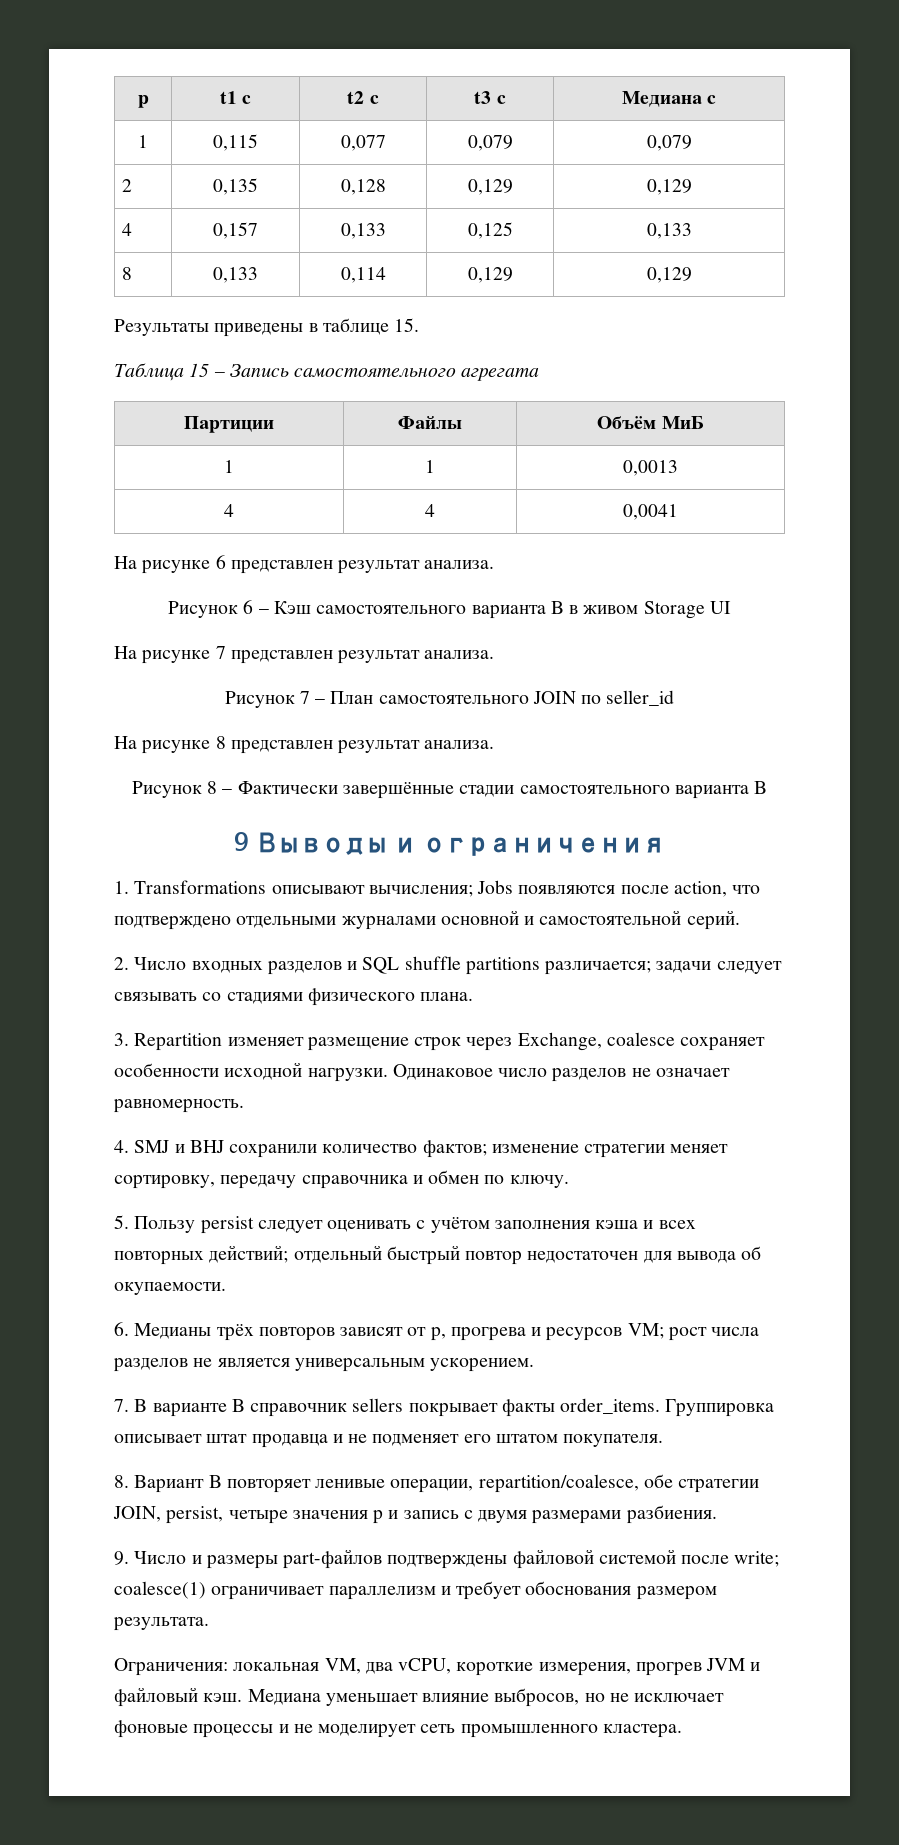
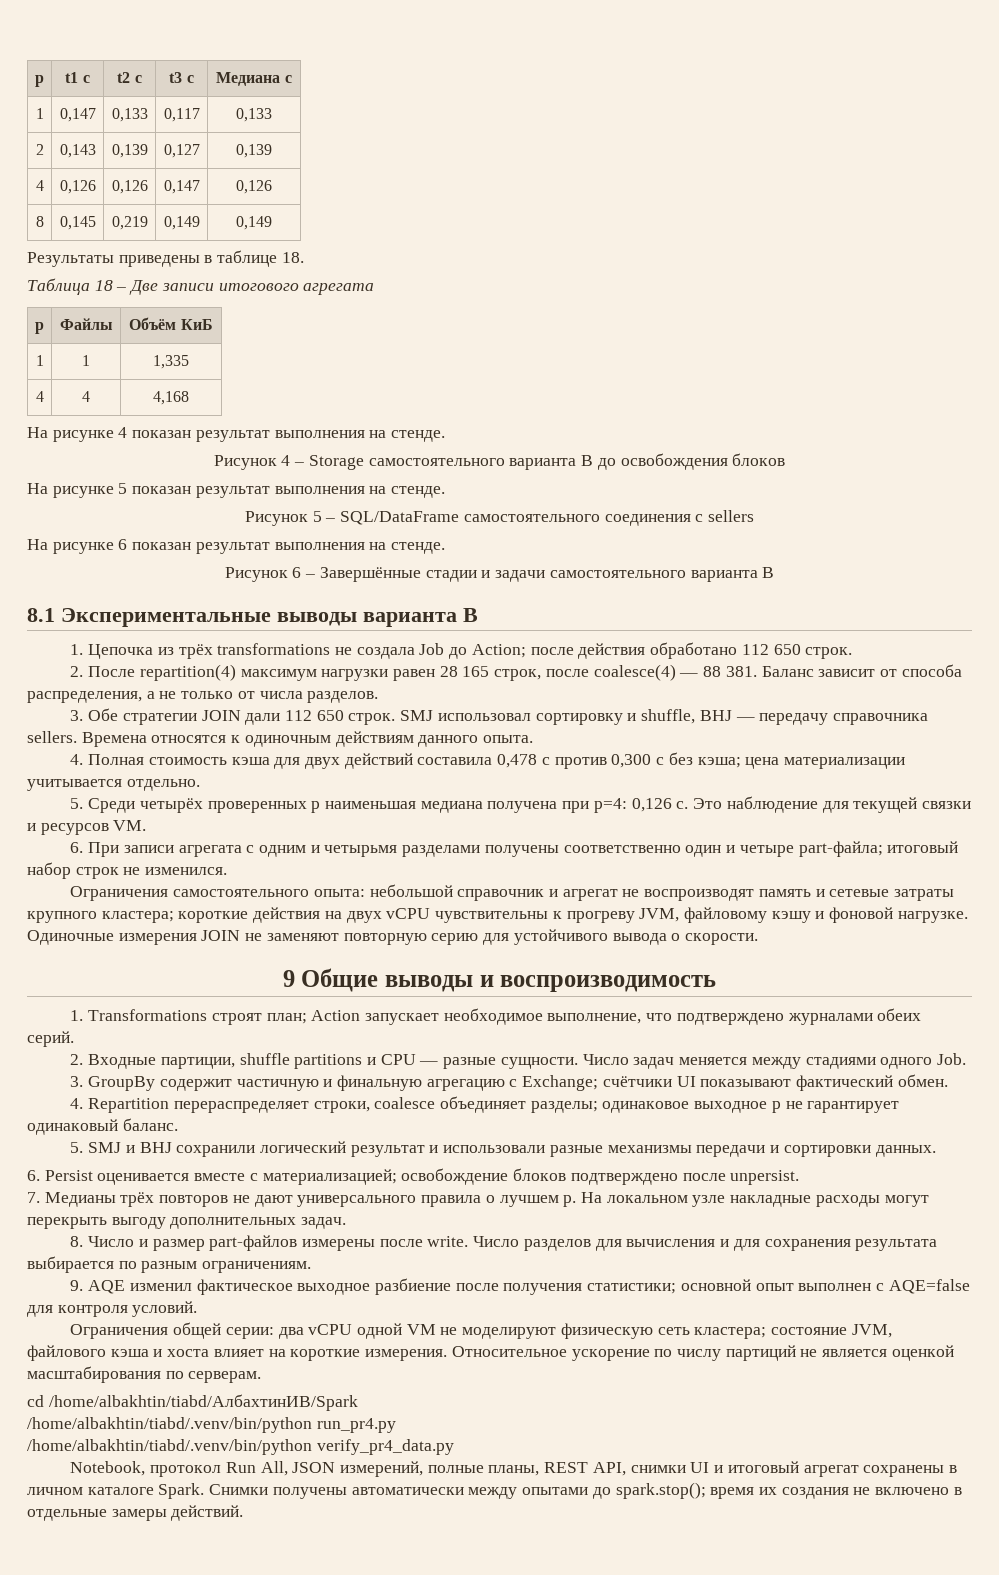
- 1 | 0,115 | 0,077 | 0,079 | 0,079
- 2 | 0,135 | 0,128 | 0,129 | 0,129
- 4 | 0,157 | 0,133 | 0,125 | 0,133
- 8 | 0,133 | 0,114 | 0,129 | 0,129
+ 1 | 0,147 | 0,133 | 0,117 | 0,133
+ 2 | 0,143 | 0,139 | 0,127 | 0,139
+ 4 | 0,126 | 0,126 | 0,147 | 0,126
+ 8 | 0,145 | 0,219 | 0,149 | 0,149
- Результаты приведены в таблице 15.
+ Результаты приведены в таблице 18.
- Таблица 15 – Запись самостоятельного агрегата
+ Таблица 18 – Две записи итогового агрегата
- Партиции | Файлы | Объём МиБ
+ p | Файлы | Объём КиБ
- 1 | 1 | 0,0013
+ 1 | 1 | 1,335
- 4 | 4 | 0,0041
- На рисунке 6 представлен результат анализа.
- Рисунок 6 – Кэш самостоятельного варианта B в живом Storage UI
- На рисунке 7 представлен результат анализа.
- Рисунок 7 – План самостоятельного JOIN по seller_id
- На рисунке 8 представлен результат анализа.
- Рисунок 8 – Фактически завершённые стадии самостоятельного варианта B
- 9 Выводы и ограничения
- 1. Transformations описывают вычисления; Jobs появляются после action, что подтверждено отдельными журналами основной и самостоятельной серий.
- 2. Число входных разделов и SQL shuffle partitions различается; задачи следует связывать со стадиями физического плана.
- 3. Repartition изменяет размещение строк через Exchange, coalesce сохраняет особенности исходной нагрузки. Одинаковое число разделов не означает равномерность.
- 4. SMJ и BHJ сохранили количество фактов; изменение стратегии меняет сортировку, передачу справочника и обмен по ключу.
- 5. Пользу persist следует оценивать с учётом заполнения кэша и всех повторных действий; отдельный быстрый повтор недостаточен для вывода об окупаемости.
- 6. Медианы трёх повторов зависят от p, прогрева и ресурсов VM; рост числа разделов не является универсальным ускорением.
- 7. В варианте B справочник sellers покрывает факты order_items. Группировка описывает штат продавца и не подменяет его штатом покупателя.
- 8. Вариант B повторяет ленивые операции, repartition/coalesce, обе стратегии JOIN, persist, четыре значения p и запись с двумя размерами разбиения.
- 9. Число и размеры part-файлов подтверждены файловой системой после write; coalesce(1) ограничивает параллелизм и требует обоснования размером результата.
- Ограничения: локальная VM, два vCPU, короткие измерения, прогрев JVM и файловый кэш. Медиана уменьшает влияние выбросов, но не исключает фоновые процессы и не моделирует сеть промышленного кластера.
+ 4 | 4 | 4,168
+ На рисунке 4 показан результат выполнения на стенде.
+ Рисунок 4 – Storage самостоятельного варианта B до освобождения блоков
+ На рисунке 5 показан результат выполнения на стенде.
+ Рисунок 5 – SQL/DataFrame самостоятельного соединения с sellers
+ На рисунке 6 показан результат выполнения на стенде.
+ Рисунок 6 – Завершённые стадии и задачи самостоятельного варианта B
+ 8.1 Экспериментальные выводы варианта B
+ 1. Цепочка из трёх transformations не создала Job до Action; после действия обработано 112 650 строк.
+ 2. После repartition(4) максимум нагрузки равен 28 165 строк, после coalesce(4) — 88 381. Баланс зависит от способа распределения, а не только от числа разделов.
+ 3. Обе стратегии JOIN дали 112 650 строк. SMJ использовал сортировку и shuffle, BHJ — передачу справочника sellers. Времена относятся к одиночным действиям данного опыта.
+ 4. Полная стоимость кэша для двух действий составила 0,478 с против 0,300 с без кэша; цена материализации учитывается отдельно.
+ 5. Среди четырёх проверенных p наименьшая медиана получена при p=4: 0,126 с. Это наблюдение для текущей связки и ресурсов VM.
+ 6. При записи агрегата с одним и четырьмя разделами получены соответственно один и четыре part-файла; итоговый набор строк не изменился.
+ Ограничения самостоятельного опыта: небольшой справочник и агрегат не воспроизводят память и сетевые затраты крупного кластера; короткие действия на двух vCPU чувствительны к прогреву JVM, файловому кэшу и фоновой нагрузке. Одиночные измерения JOIN не заменяют повторную серию для устойчивого вывода о скорости.
+ 9 Общие выводы и воспроизводимость
+ 1. Transformations строят план; Action запускает необходимое выполнение, что подтверждено журналами обеих серий.
+ 2. Входные партиции, shuffle partitions и CPU — разные сущности. Число задач меняется между стадиями одного Job.
+ 3. GroupBy содержит частичную и финальную агрегацию с Exchange; счётчики UI показывают фактический обмен.
+ 4. Repartition перераспределяет строки, coalesce объединяет разделы; одинаковое выходное p не гарантирует одинаковый баланс.
+ 5. SMJ и BHJ сохранили логический результат и использовали разные механизмы передачи и сортировки данных.
+ 6. Persist оценивается вместе с материализацией; освобождение блоков подтверждено после unpersist.
+ 7. Медианы трёх повторов не дают универсального правила о лучшем p. На локальном узле накладные расходы могут перекрыть выгоду дополнительных задач.
+ 8. Число и размер part-файлов измерены после write. Число разделов для вычисления и для сохранения результата выбирается по разным ограничениям.
+ 9. AQE изменил фактическое выходное разбиение после получения статистики; основной опыт выполнен с AQE=false для контроля условий.
+ Ограничения общей серии: два vCPU одной VM не моделируют физическую сеть кластера; состояние JVM, файлового кэша и хоста влияет на короткие измерения. Относительное ускорение по числу партиций не является оценкой масштабирования по серверам.
+ cd /home/albakhtin/tiabd/АлбахтинИВ/Spark
+ /home/albakhtin/tiabd/.venv/bin/python run_pr4.py
+ /home/albakhtin/tiabd/.venv/bin/python verify_pr4_data.py
+ Notebook, протокол Run All, JSON измерений, полные планы, REST API, снимки UI и итоговый агрегат сохранены в личном каталоге Spark. Снимки получены автоматически между опытами до spark.stop(); время их создания не включено в отдельные замеры действий.

